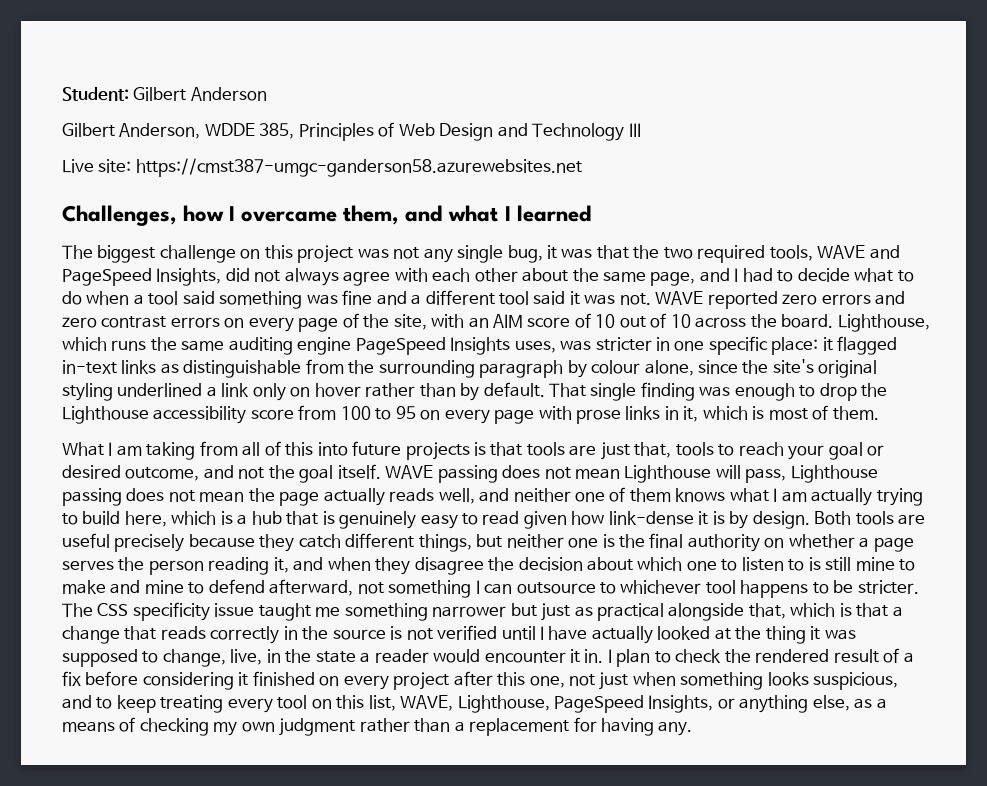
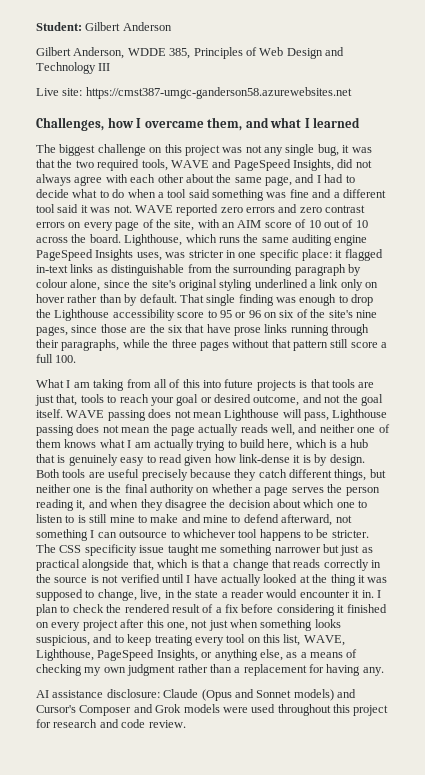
- That single finding was enough to drop the Lighthouse accessibility score from 100 to 95 on every page with prose links in it, which is most of them.
+ That single finding was enough to drop the Lighthouse accessibility score to 95 or 96 on six of the site's nine pages, since those are the six that have prose links running through their paragraphs, while the three pages without that pattern still score a full 100.
+ AI assistance disclosure: Claude (Opus and Sonnet models) and Cursor's Composer and Grok models were used throughout this project for research and code review.

